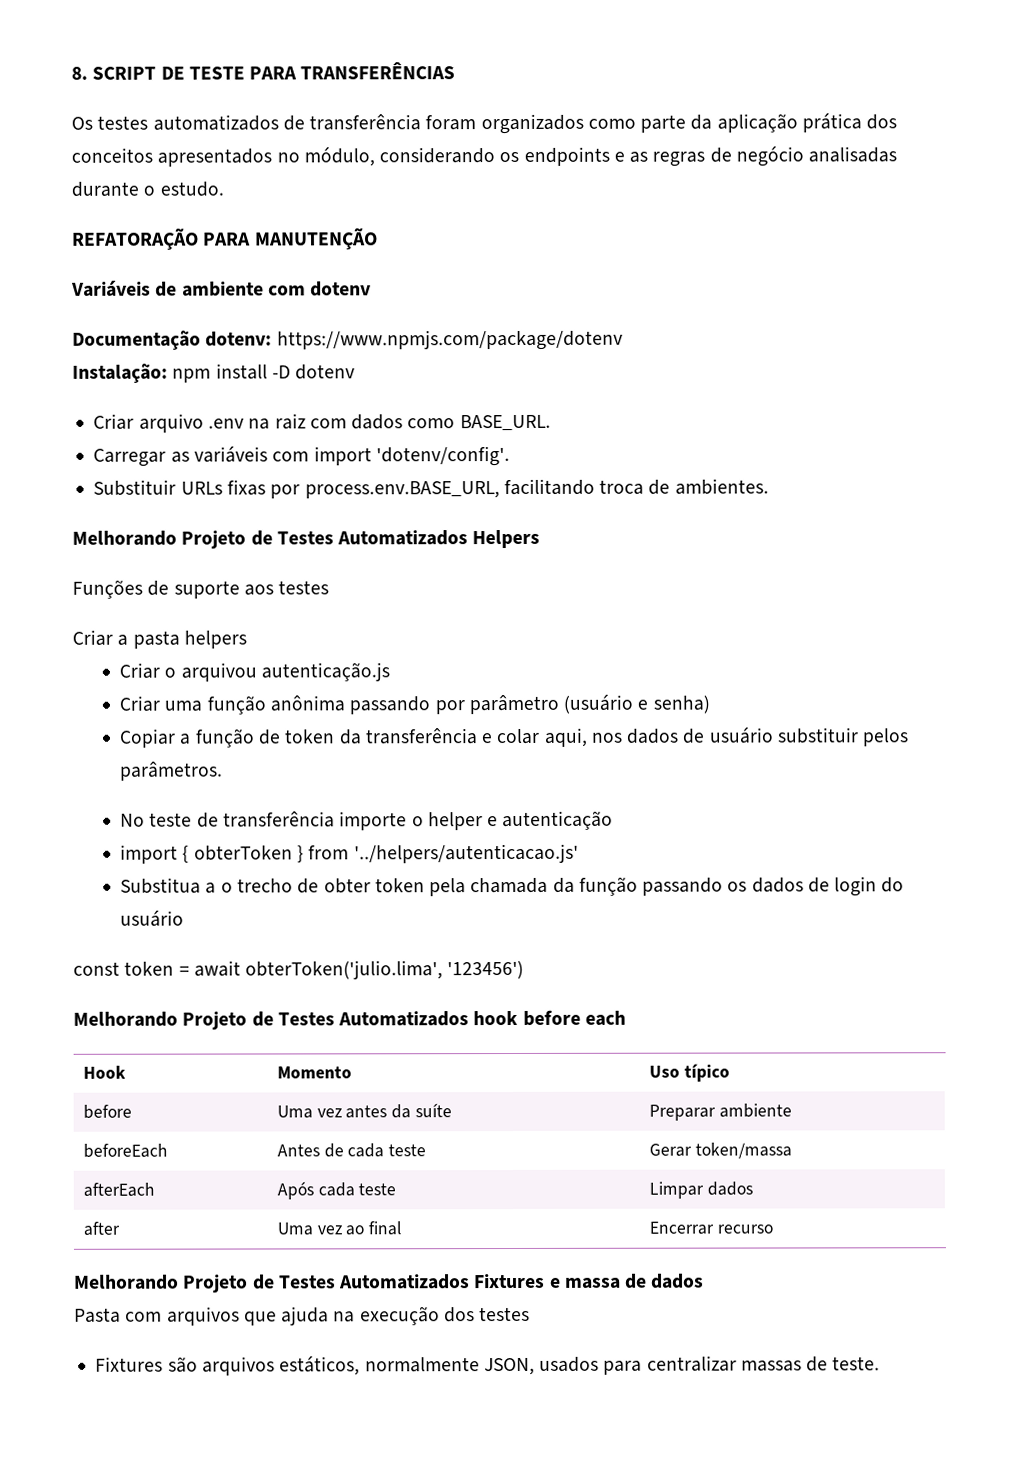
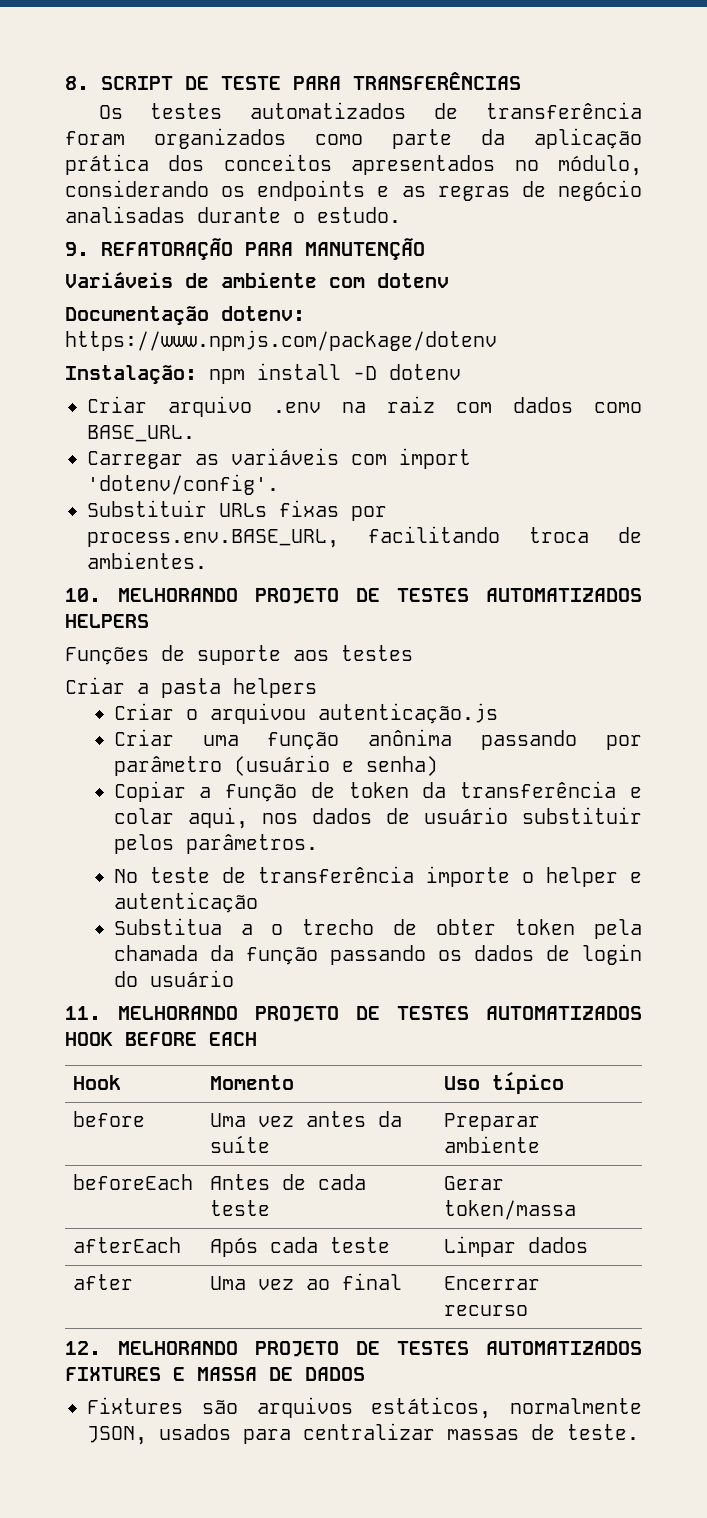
- REFATORAÇÃO PARA MANUTENÇÃO
+ 9. REFATORAÇÃO PARA MANUTENÇÃO
- Melhorando Projeto de Testes Automatizados Helpers
+ 10. MELHORANDO PROJETO DE TESTES AUTOMATIZADOS HELPERS
- import { obterToken } from '../helpers/autenticacao.js'
- const token = await obterToken('julio.lima', '123456')
- Melhorando Projeto de Testes Automatizados hook before each
+ 11. MELHORANDO PROJETO DE TESTES AUTOMATIZADOS HOOK BEFORE EACH
- Melhorando Projeto de Testes Automatizados Fixtures e massa de dados
- Pasta com arquivos que ajuda na execução dos testes
+ 12. MELHORANDO PROJETO DE TESTES AUTOMATIZADOS FIXTURES E MASSA DE DADOS

